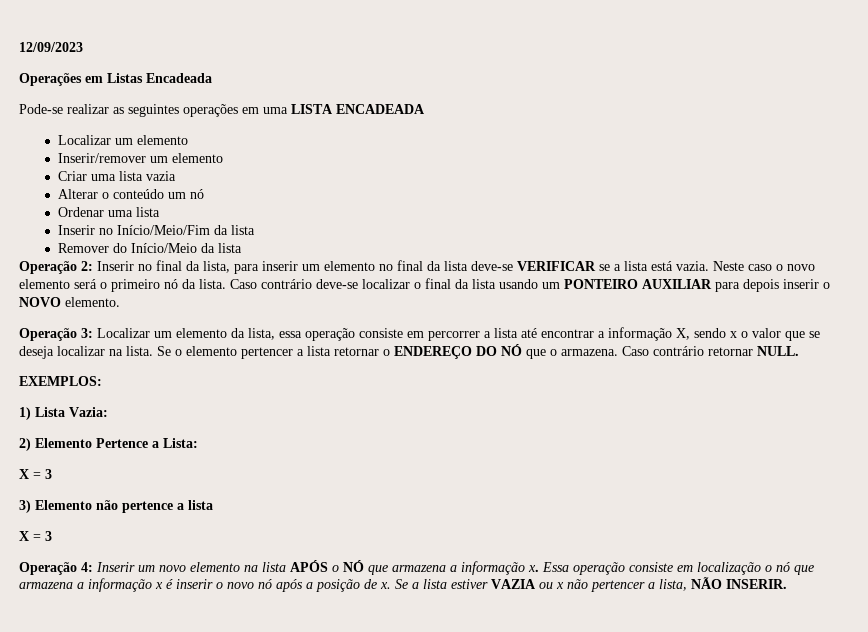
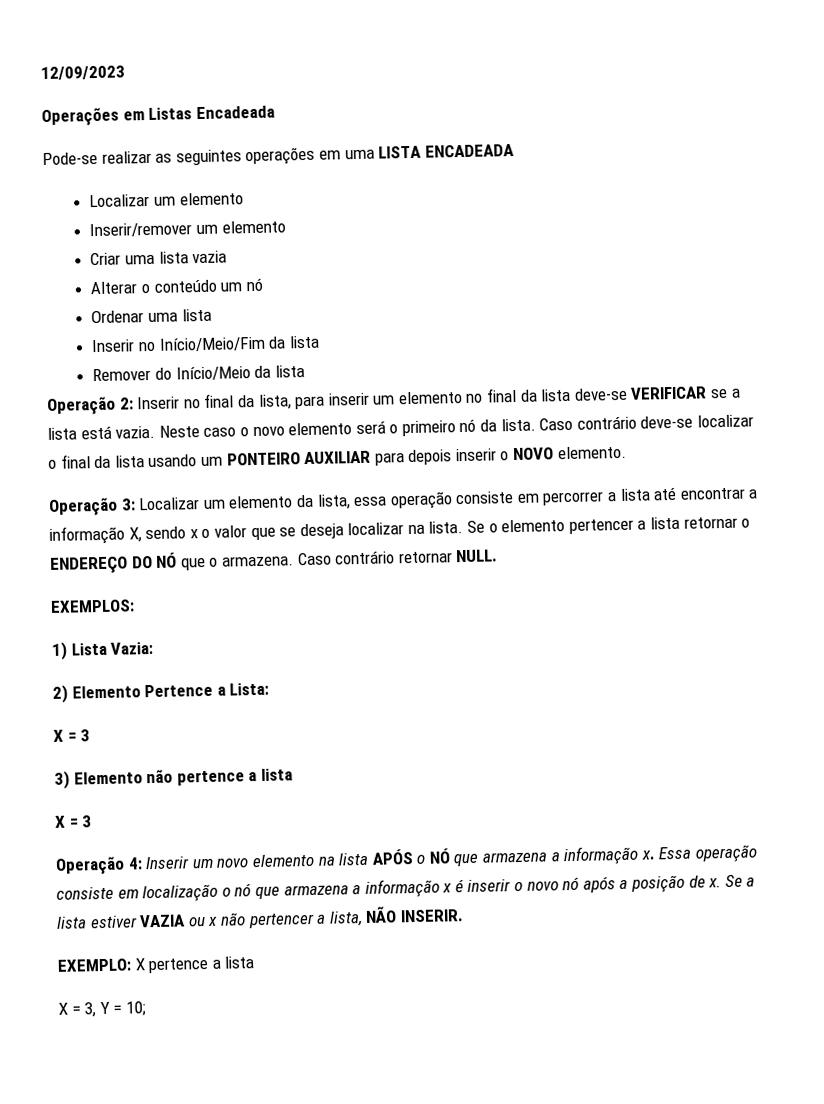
+ EXEMPLO: X pertence a lista
+ X = 3, Y = 10;

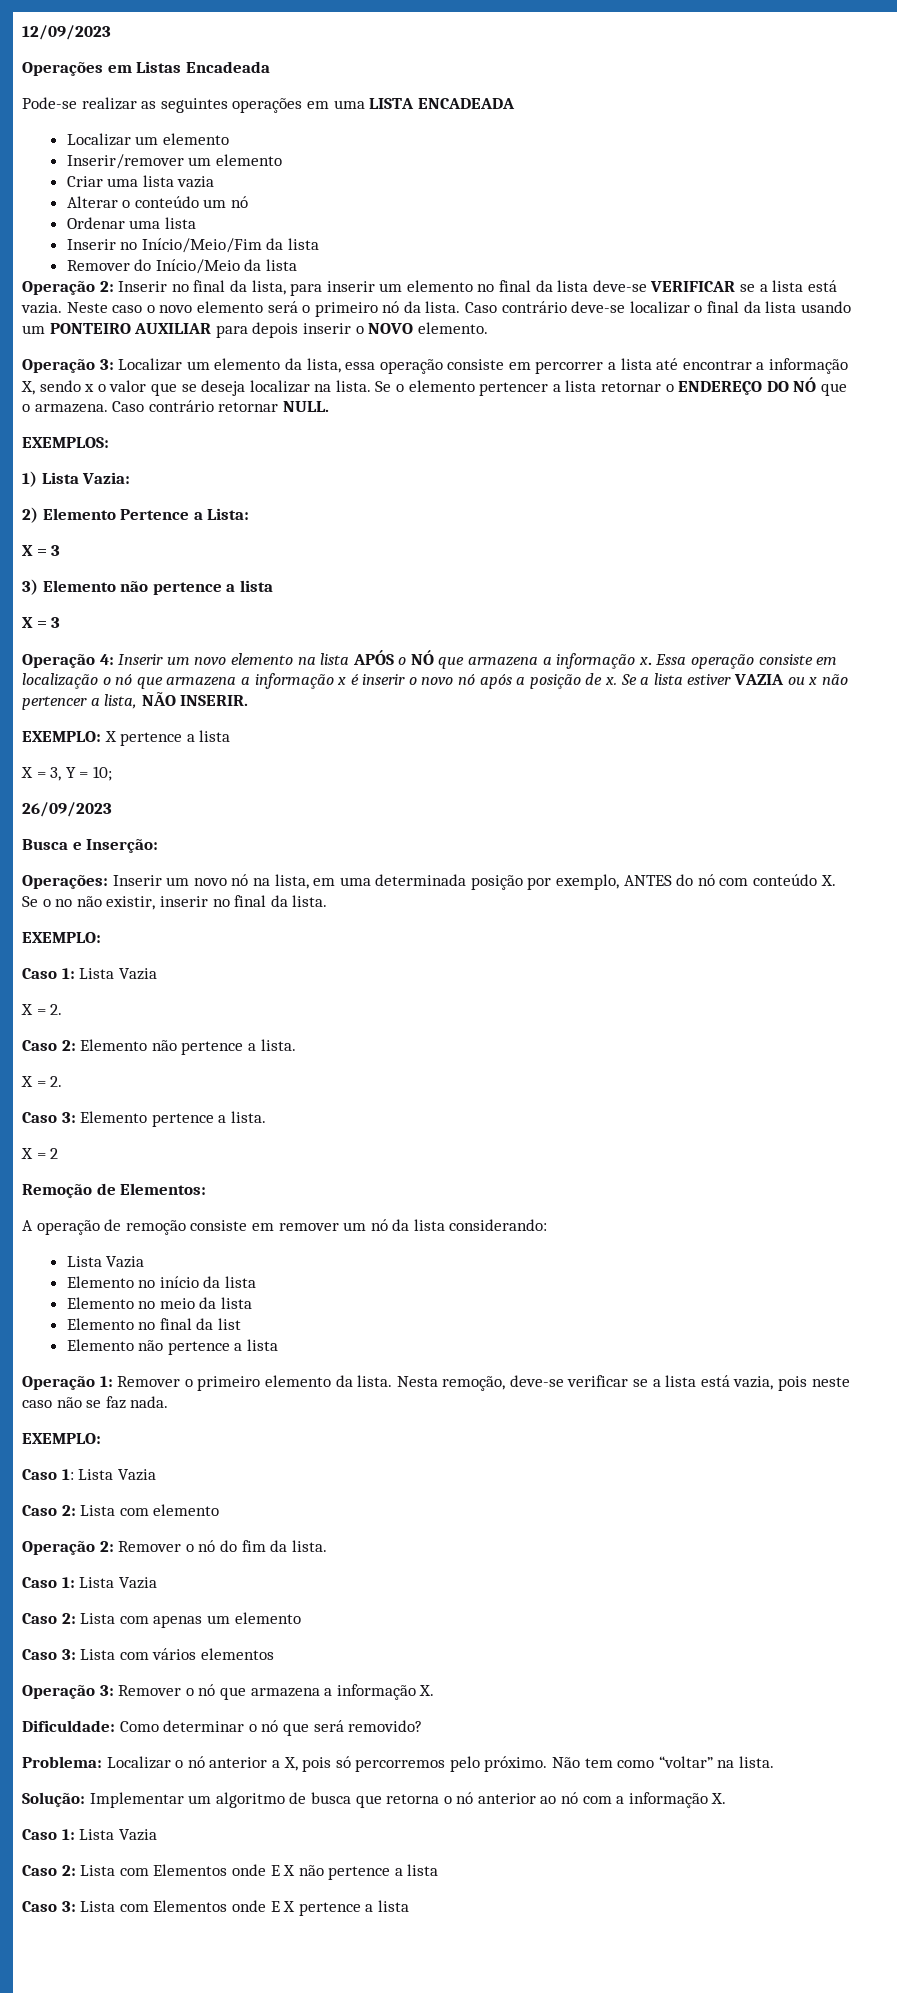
+ 26/09/2023
+ Busca e Inserção:
+ Operações: Inserir um novo nó na lista, em uma determinada posição por exemplo, ANTES do nó com conteúdo X. Se o no não existir, inserir no final da lista.
+ EXEMPLO:
+ Caso 1: Lista Vazia
+ X = 2.
+ Caso 2: Elemento não pertence a lista.
+ X = 2.
+ Caso 3: Elemento pertence a lista.
+ X = 2
+ Remoção de Elementos:
+ A operação de remoção consiste em remover um nó da lista considerando:
+ Lista Vazia
+ Elemento no início da lista
+ Elemento no meio da lista
+ Elemento no final da list
+ Elemento não pertence a lista
+ Operação 1: Remover o primeiro elemento da lista. Nesta remoção, deve-se verificar se a lista está vazia, pois neste caso não se faz nada.
+ EXEMPLO:
+ Caso 1: Lista Vazia
+ Caso 2: Lista com elemento
+ Operação 2: Remover o nó do fim da lista.
+ Caso 1: Lista Vazia
+ Caso 2: Lista com apenas um elemento
+ Caso 3: Lista com vários elementos
+ Operação 3: Remover o nó que armazena a informação X.
+ Dificuldade: Como determinar o nó que será removido?
+ Problema: Localizar o nó anterior a X, pois só percorremos pelo próximo. Não tem como “voltar” na lista.
+ Solução: Implementar um algoritmo de busca que retorna o nó anterior ao nó com a informação X.
+ Caso 1: Lista Vazia
+ Caso 2: Lista com Elementos onde E X não pertence a lista
+ Caso 3: Lista com Elementos onde E X pertence a lista

